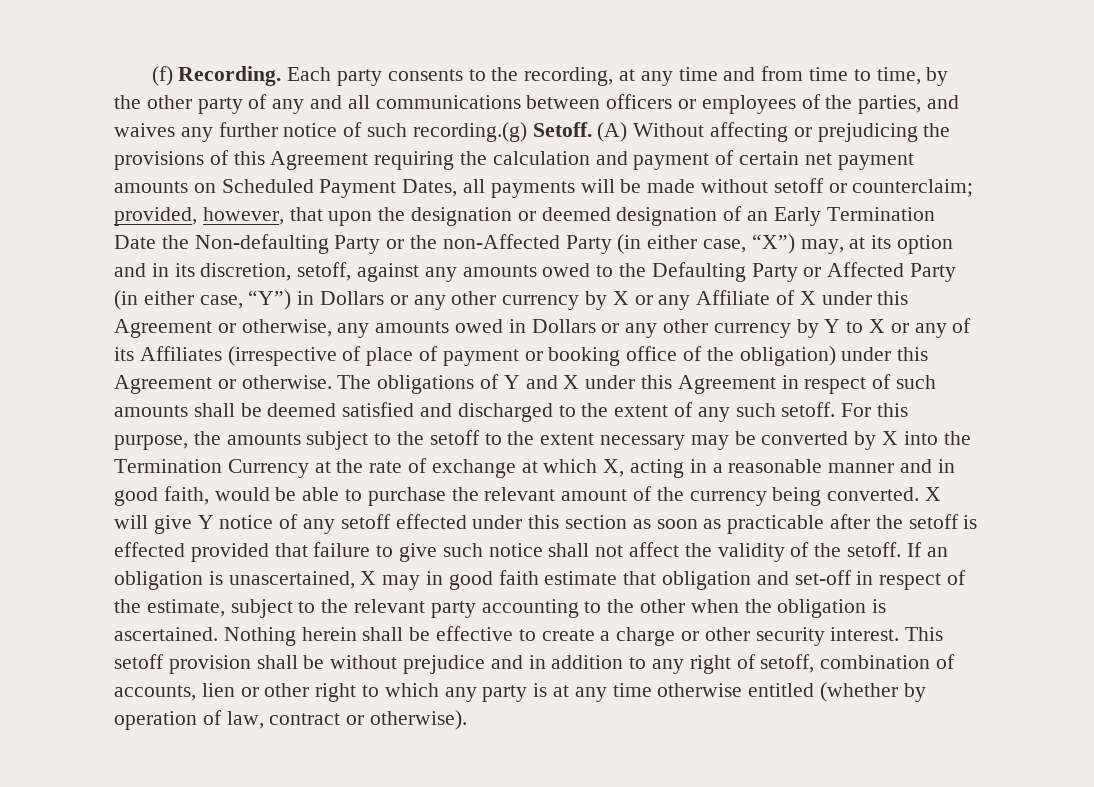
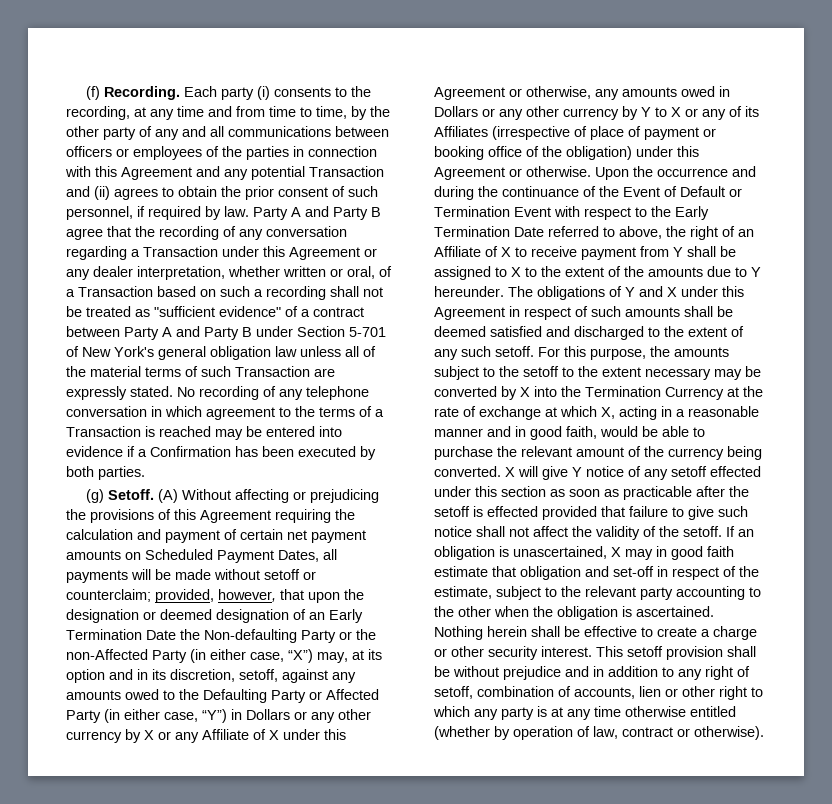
- Each party consents to the recording, at any time and from time to time, by the other party of any and all communications between officers or employees of the parties, and waives any further notice of such recording.(g) Setoff.
+ Each party (i) consents to the recording, at any time and from time to time, by the other party of any and all communications between officers or employees of the parties in connection with this Agreement and any potential Transaction and (ii) agrees to obtain the prior consent of such personnel, if required by law. Party A and Party B agree that the recording of any conversation regarding a Transaction under this Agreement or any dealer interpretation, whether written or oral, of a Transaction based on such a recording shall not be treated as "sufficient evidence" of a contract between Party A and Party B under Section 5-701 of New York's general obligation law unless all of the material terms of such Transaction are expressly stated. No recording of any telephone conversation in which agreement to the terms of a Transaction is reached may be entered into evidence if a Confirmation has been executed by both parties.
+ (g) Setoff.
+ Upon the occurrence and during the continuance of the Event of Default or Termination Event with respect to the Early Termination Date referred to above, the right of an Affiliate of X to receive payment from Y shall be assigned to X to the extent of the amounts due to Y hereunder.

